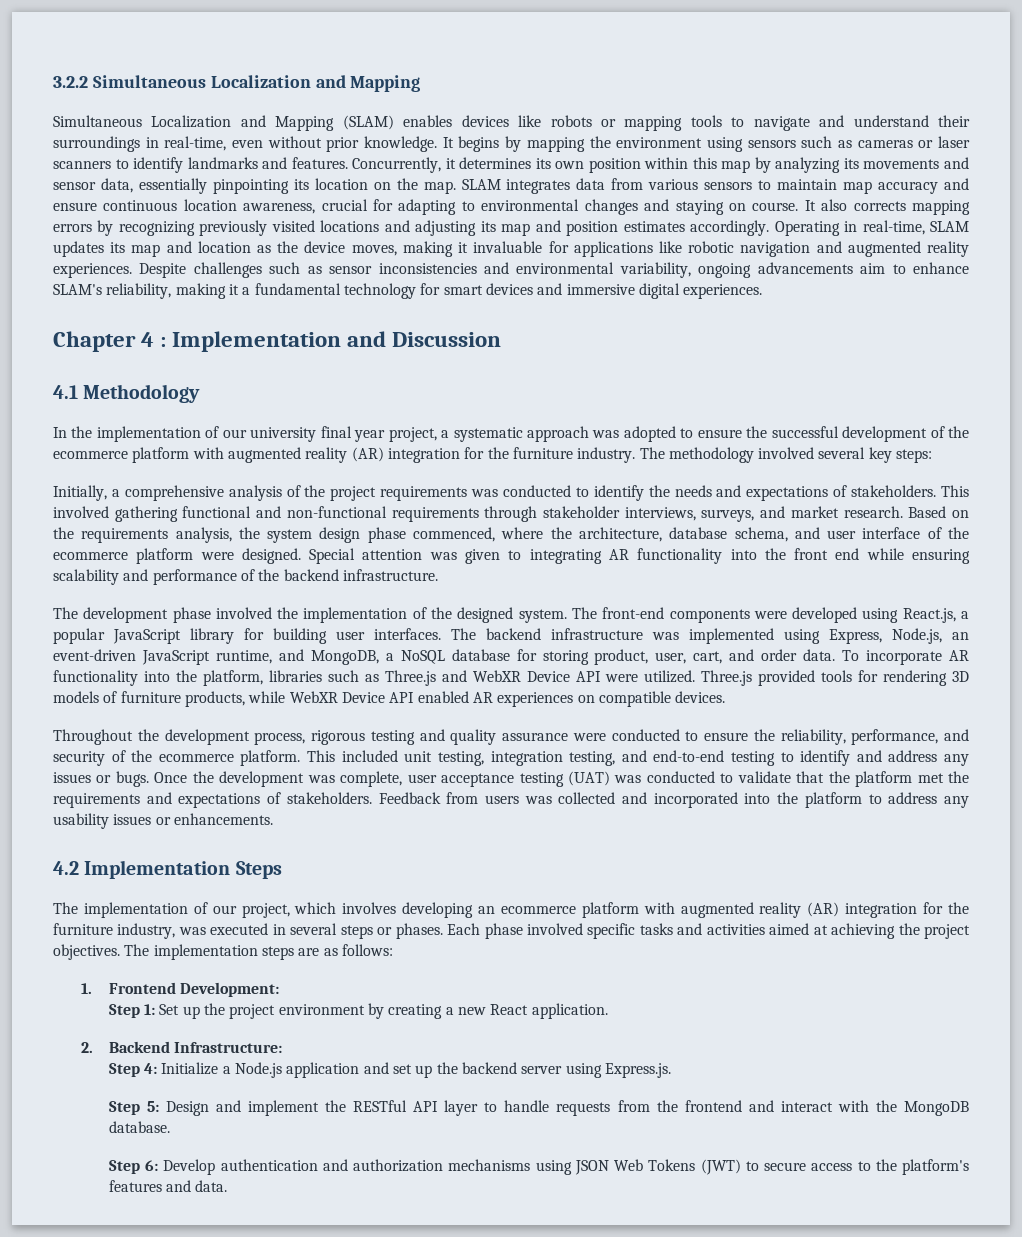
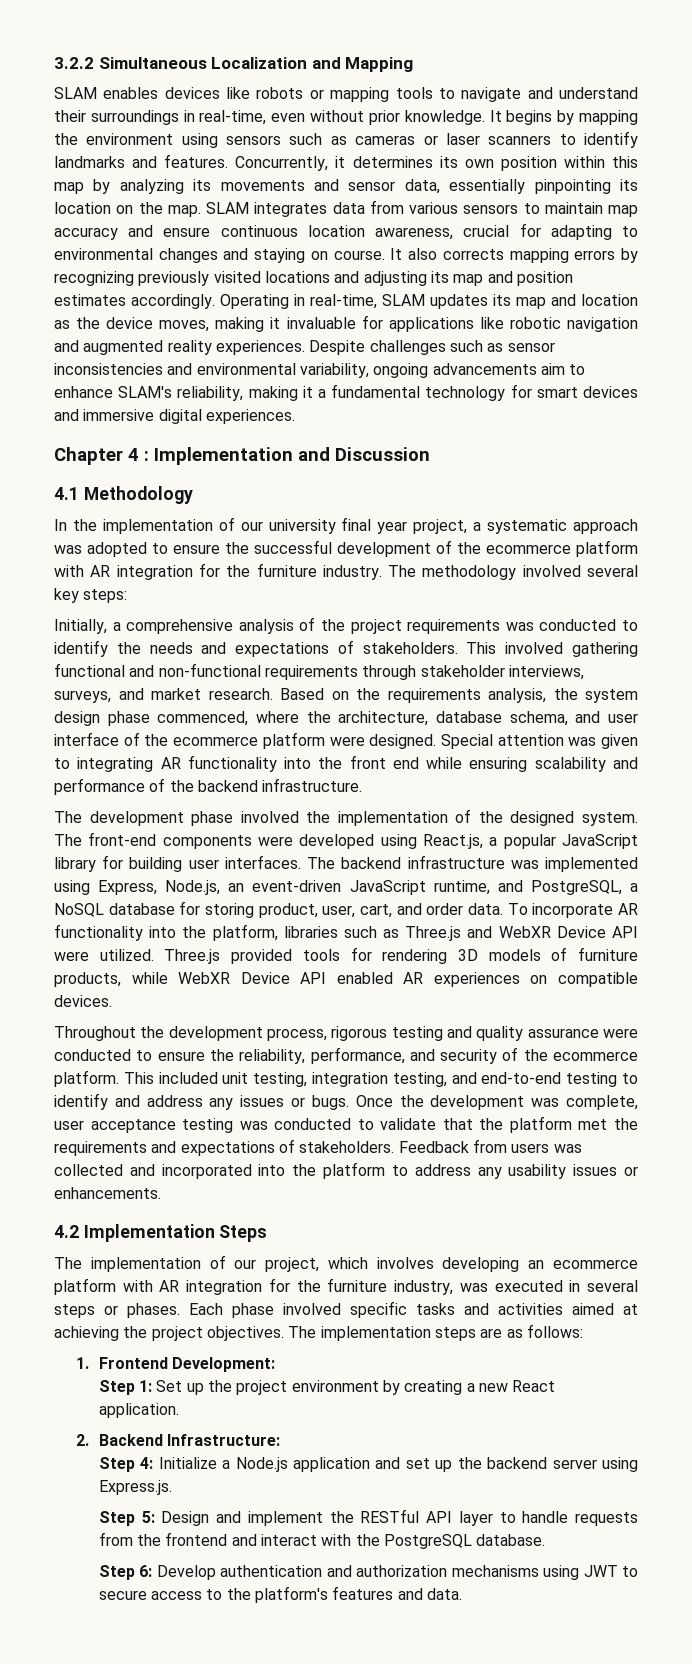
- Simultaneous Localization and Mapping (SLAM) enables devices like robots or mapping tools to navigate and understand their surroundings in real-time, even without prior knowledge.
+ SLAM enables devices like robots or mapping tools to navigate and understand their surroundings in real-time, even without prior knowledge.
- In the implementation of our university final year project, a systematic approach was adopted to ensure the successful development of the ecommerce platform with augmented reality (AR) integration for the furniture industry.
+ In the implementation of our university final year project, a systematic approach was adopted to ensure the successful development of the ecommerce platform with AR integration for the furniture industry.
- The backend infrastructure was implemented using Express, Node.js, an event-driven JavaScript runtime, and MongoDB, a NoSQL database for storing product, user, cart, and order data.
+ The backend infrastructure was implemented using Express, Node.js, an event-driven JavaScript runtime, and PostgreSQL, a NoSQL database for storing product, user, cart, and order data.
- Once the development was complete, user acceptance testing (UAT) was conducted to validate that the platform met the requirements and expectations of stakeholders.
+ Once the development was complete, user acceptance testing was conducted to validate that the platform met the requirements and expectations of stakeholders.
- The implementation of our project, which involves developing an ecommerce platform with augmented reality (AR) integration for the furniture industry, was executed in several steps or phases.
+ The implementation of our project, which involves developing an ecommerce platform with AR integration for the furniture industry, was executed in several steps or phases.
- Step 5: Design and implement the RESTful API layer to handle requests from the frontend and interact with the MongoDB database.
+ Step 5: Design and implement the RESTful API layer to handle requests from the frontend and interact with the PostgreSQL database.
- Step 6: Develop authentication and authorization mechanisms using JSON Web Tokens (JWT) to secure access to the platform's features and data.
+ Step 6: Develop authentication and authorization mechanisms using JWT to secure access to the platform's features and data.

